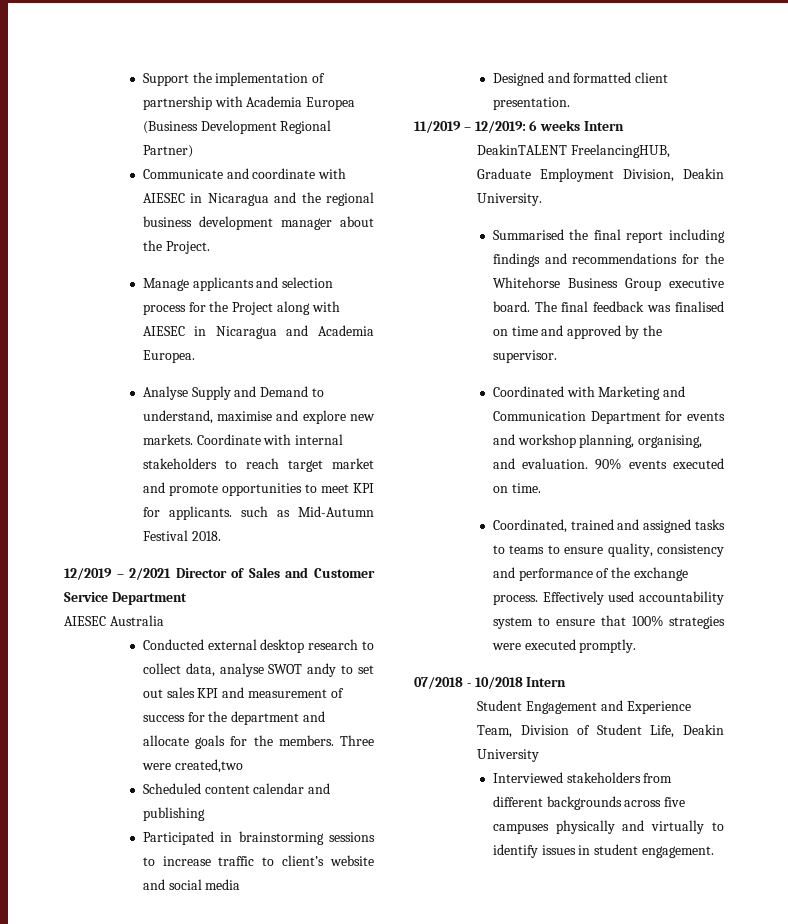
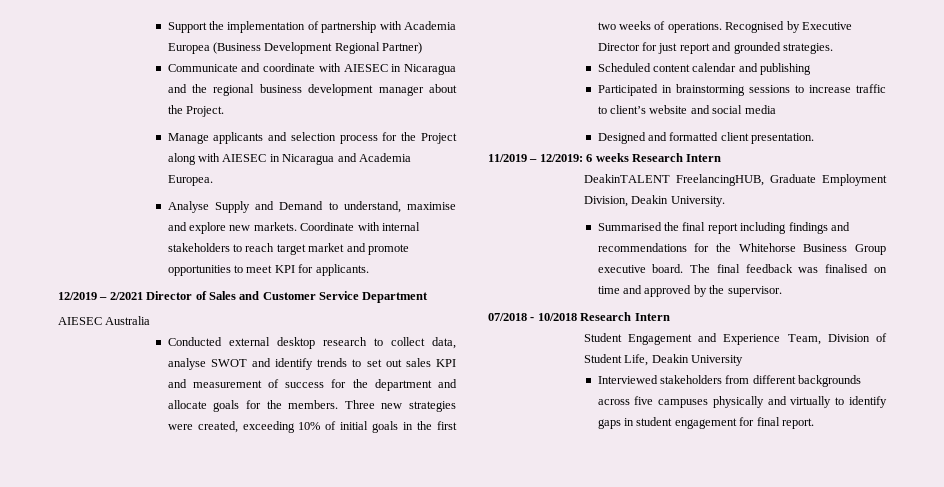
- Coordinate with internal stakeholders to reach target market and promote opportunities to meet KPI for applicants. such as Mid-Autumn Festival 2018.
+ Coordinate with internal stakeholders to reach target market and promote opportunities to meet KPI for applicants.
- Conducted external desktop research to collect data, analyse SWOT andy to set out sales KPI and measurement of success for the department and allocate goals for the members.
+ Conducted external desktop research to collect data, analyse SWOT and identify trends to set out sales KPI and measurement of success for the department and allocate goals for the members.
- Three were created,two
+ Three new strategies were created, exceeding 10% of initial goals in the first two weeks of operations. Recognised by Executive Director for just report and grounded strategies.
- 11/2019 – 12/2019: 6 weeks Intern
+ 11/2019 – 12/2019: 6 weeks Research Intern
- Coordinated with Marketing and Communication Department for events and workshop planning, organising, and evaluation. 90% events executed on time.
- Coordinated, trained and assigned tasks to teams to ensure quality, consistency and performance of the exchange process. Effectively used accountability system to ensure that 100% strategies were executed promptly.
- 07/2018 - 10/2018 Intern
+ 07/2018 - 10/2018 Research Intern
- Interviewed stakeholders from different backgrounds across five campuses physically and virtually to identify issues in student engagement.
+ Interviewed stakeholders from different backgrounds across five campuses physically and virtually to identify gaps in student engagement for final report.

